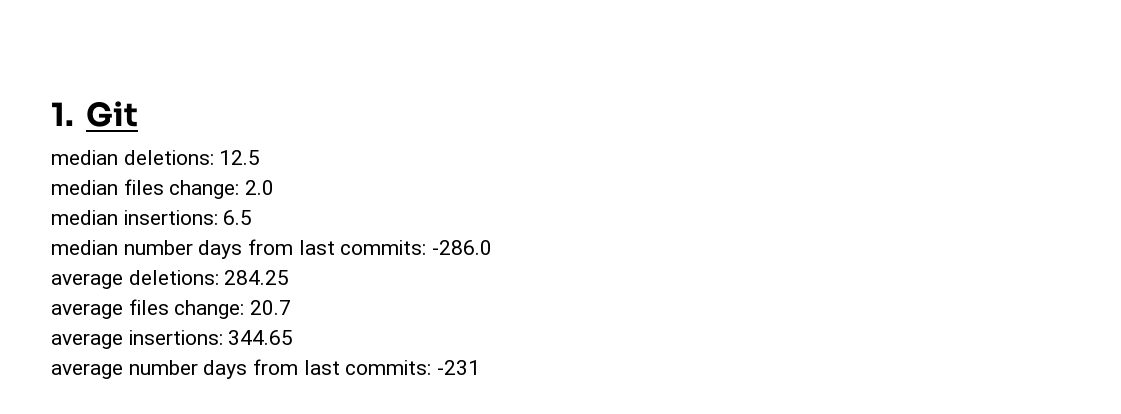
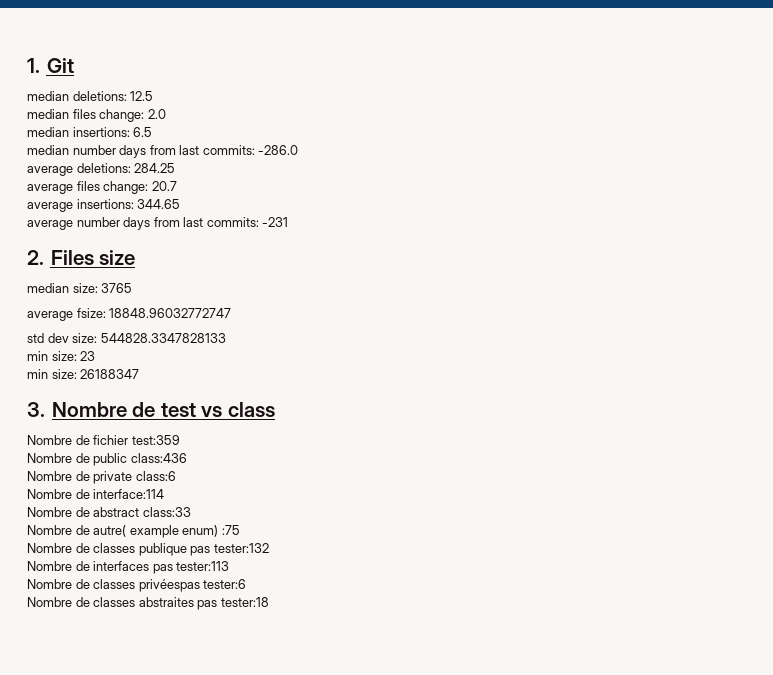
+ 2. Files size
+ median size: 3765
+ average fsize: 18848.96032772747
+ std dev size: 544828.3347828133
+ min size: 23
+ min size: 26188347
+ 3. Nombre de test vs class
+ Nombre de fichier test:359
+ Nombre de public class:436
+ Nombre de private class:6
+ Nombre de interface:114
+ Nombre de abstract class:33
+ Nombre de autre( example enum) :75
+ Nombre de classes publique pas tester:132
+ Nombre de interfaces pas tester:113
+ Nombre de classes privéespas tester:6
+ Nombre de classes abstraites pas tester:18

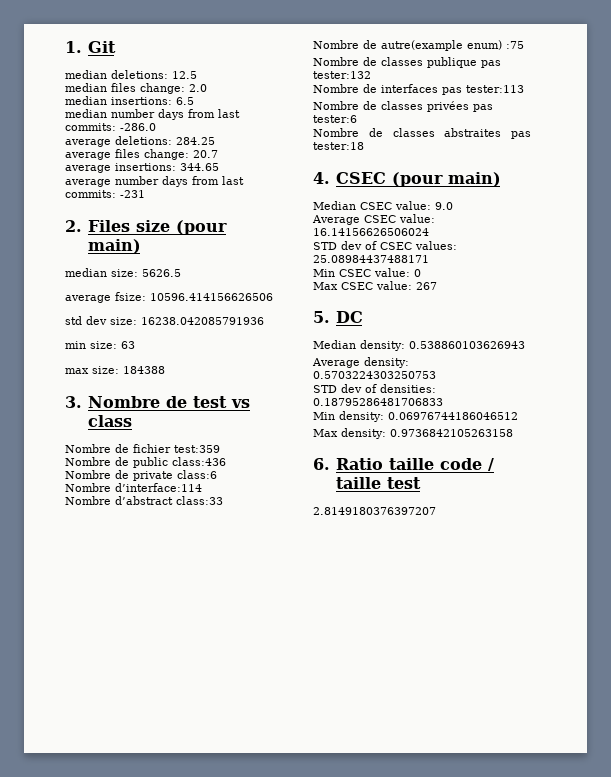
- 2. Files size
+ 2. Files size (pour main)
- median size: 3765
+ median size: 5626.5
- average fsize: 18848.96032772747
+ average fsize: 10596.414156626506
- std dev size: 544828.3347828133
- min size: 23
- min size: 26188347
+ std dev size: 16238.042085791936
+ min size: 63
+ max size: 184388
- Nombre de interface:114
- Nombre de abstract class:33
+ Nombre d’interface:114
+ Nombre d’abstract class:33
- Nombre de autre( example enum) :75
+ Nombre de autre(example enum) :75
- Nombre de classes privéespas tester:6
+ Nombre de classes privées pas tester:6
+ 4. CSEC (pour main)
+ Median CSEC value: 9.0
+ Average CSEC value: 16.14156626506024
+ STD dev of CSEC values: 25.08984437488171
+ Min CSEC value: 0
+ Max CSEC value: 267
+ 5. DC
+ Median density: 0.538860103626943
+ Average density: 0.5703224303250753
+ STD dev of densities: 0.18795286481706833
+ Min density: 0.06976744186046512
+ Max density: 0.9736842105263158
+ 6. Ratio taille code / taille test
+ 2.8149180376397207

